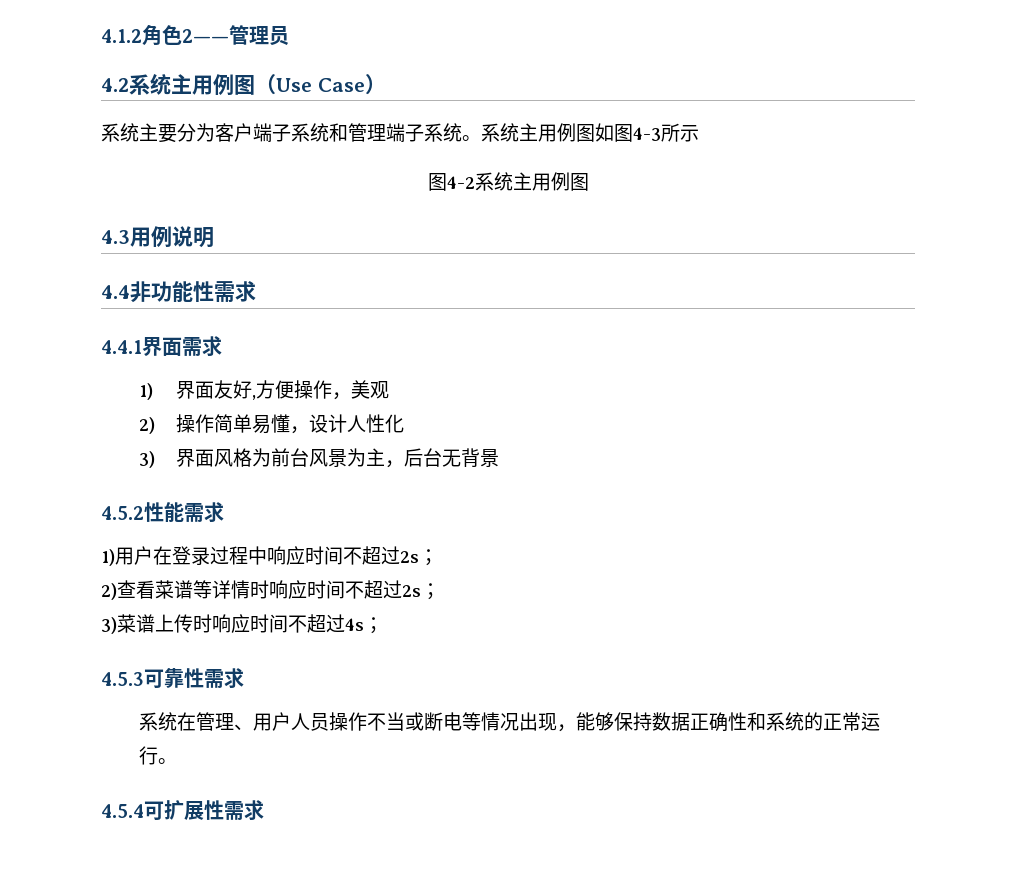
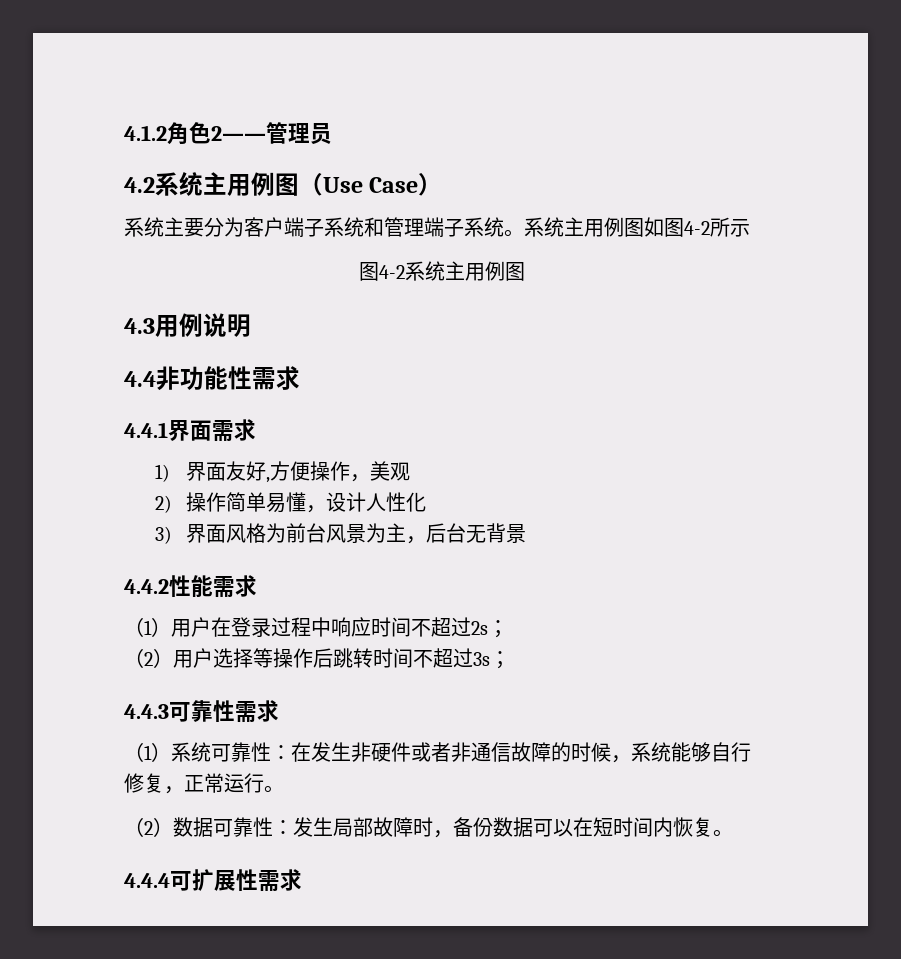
- 系统主用例图如图4-3所示
+ 系统主用例图如图4-2所示
- 4.5.2性能需求
+ 4.4.2性能需求
- 1)用户在登录过程中响应时间不超过2s；
+ （1）用户在登录过程中响应时间不超过2s；
- 2)查看菜谱等详情时响应时间不超过2s；
- 3)菜谱上传时响应时间不超过4s；
- 4.5.3可靠性需求
- 系统在管理、用户人员操作不当或断电等情况出现，能够保持数据正确性和系统的正常运行。
- 4.5.4可扩展性需求
+ （2）用户选择等操作后跳转时间不超过3s；
+ 4.4.3可靠性需求
+ （1）系统可靠性：在发生非硬件或者非通信故障的时候，系统能够自行修复，正常运行。
+ （2）数据可靠性：发生局部故障时，备份数据可以在短时间内恢复。
+ 4.4.4可扩展性需求

